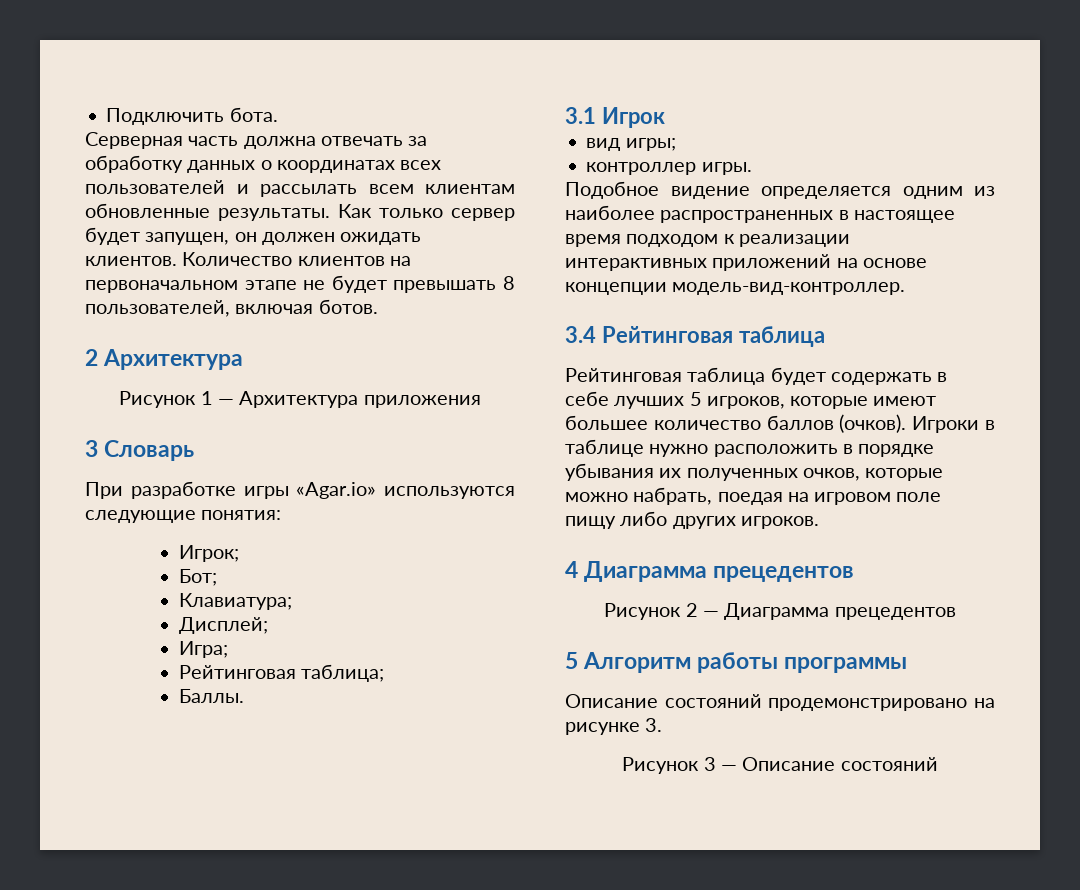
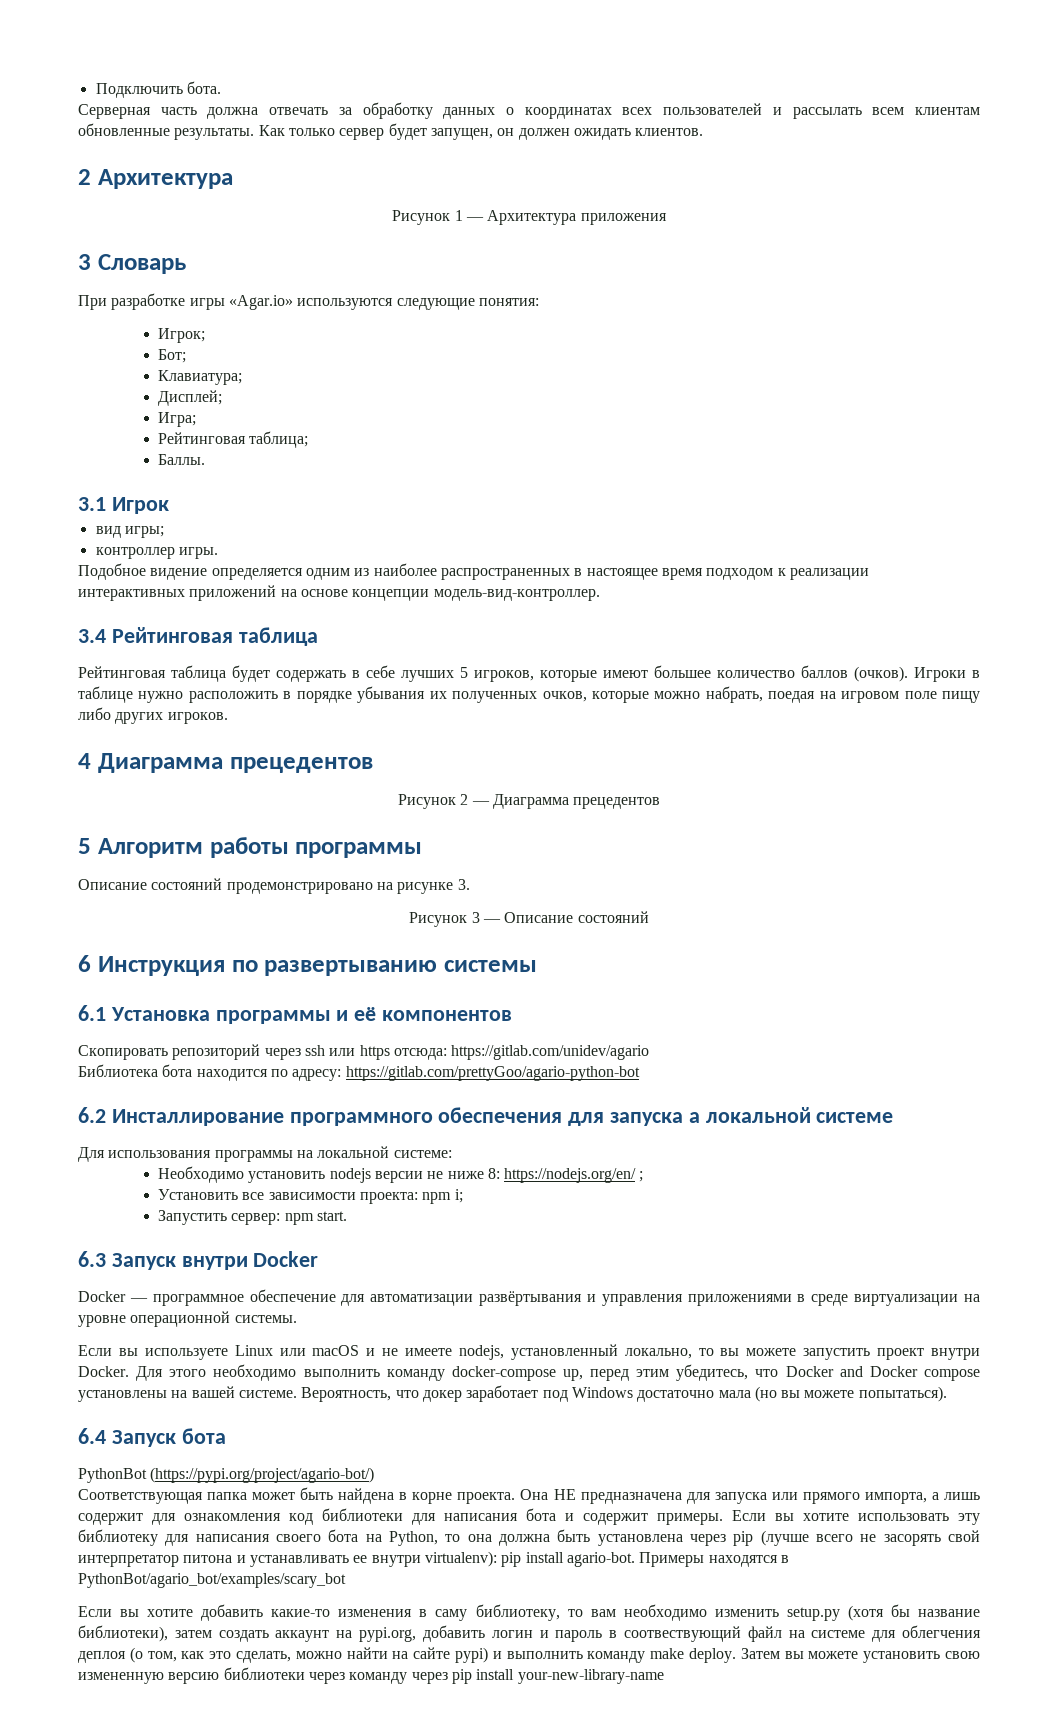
- Количество клиентов на первоначальном этапе не будет превышать 8 пользователей, включая ботов.
+ 6 Инструкция по развертыванию системы
+ 6.1 Установка программы и её компонентов
+ Скопировать репозиторий через ssh или https отсюда: https://gitlab.com/unidev/agario
+ Библиотека бота находится по адресу: https://gitlab.com/prettyGoo/agario-python-bot
+ 6.2 Инсталлирование программного обеспечения для запуска а локальной системе
+ Для использования программы на локальной системе:
+ Необходимо установить nodejs версии не ниже 8: https://nodejs.org/en/ ;
+ Установить все зависимости проекта: npm i;
+ Запустить сервер: npm start.
+ 6.3 Запуск внутри Docker
+ Docker — программное обеспечение для автоматизации развёртывания и управления приложениями в среде виртуализации на уровне операционной системы.
+ Если вы используете Linux или macOS и не имеете nodejs, установленный локально, то вы можете запустить проект внутри Docker. Для этого необходимо выполнить команду docker-compose up, перед этим убедитесь, что Docker and Docker compose установлены на вашей системе. Вероятность, что докер заработает под Windows достаточно мала (но вы можете попытаться).
+ 6.4 Запуск бота
+ PythonBot (https://pypi.org/project/agario-bot/)
+ Соответствующая папка может быть найдена в корне проекта. Она НЕ предназначена для запуска или прямого импорта, а лишь содержит для ознакомления код библиотеки для написания бота и содержит примеры. Если вы хотите использовать эту библиотеку для написания своего бота на Python, то она должна быть установлена через pip (лучше всего не засорять свой интерпретатор питона и устанавливать ее внутри virtualenv): pip install agario-bot. Примеры находятся в PythonBot/agario_bot/examples/scary_bot
+ Если вы хотите добавить какие-то изменения в саму библиотеку, то вам необходимо изменить setup.py (хотя бы название библиотеки), затем создать аккаунт на pypi.org, добавить логин и пароль в соотвествующий файл на системе для облегчения деплоя (о том, как это сделать, можно найти на сайте pypi) и выполнить команду make deploy. Затем вы можете установить свою измененную версию библиотеки через команду через pip install your-new-library-name

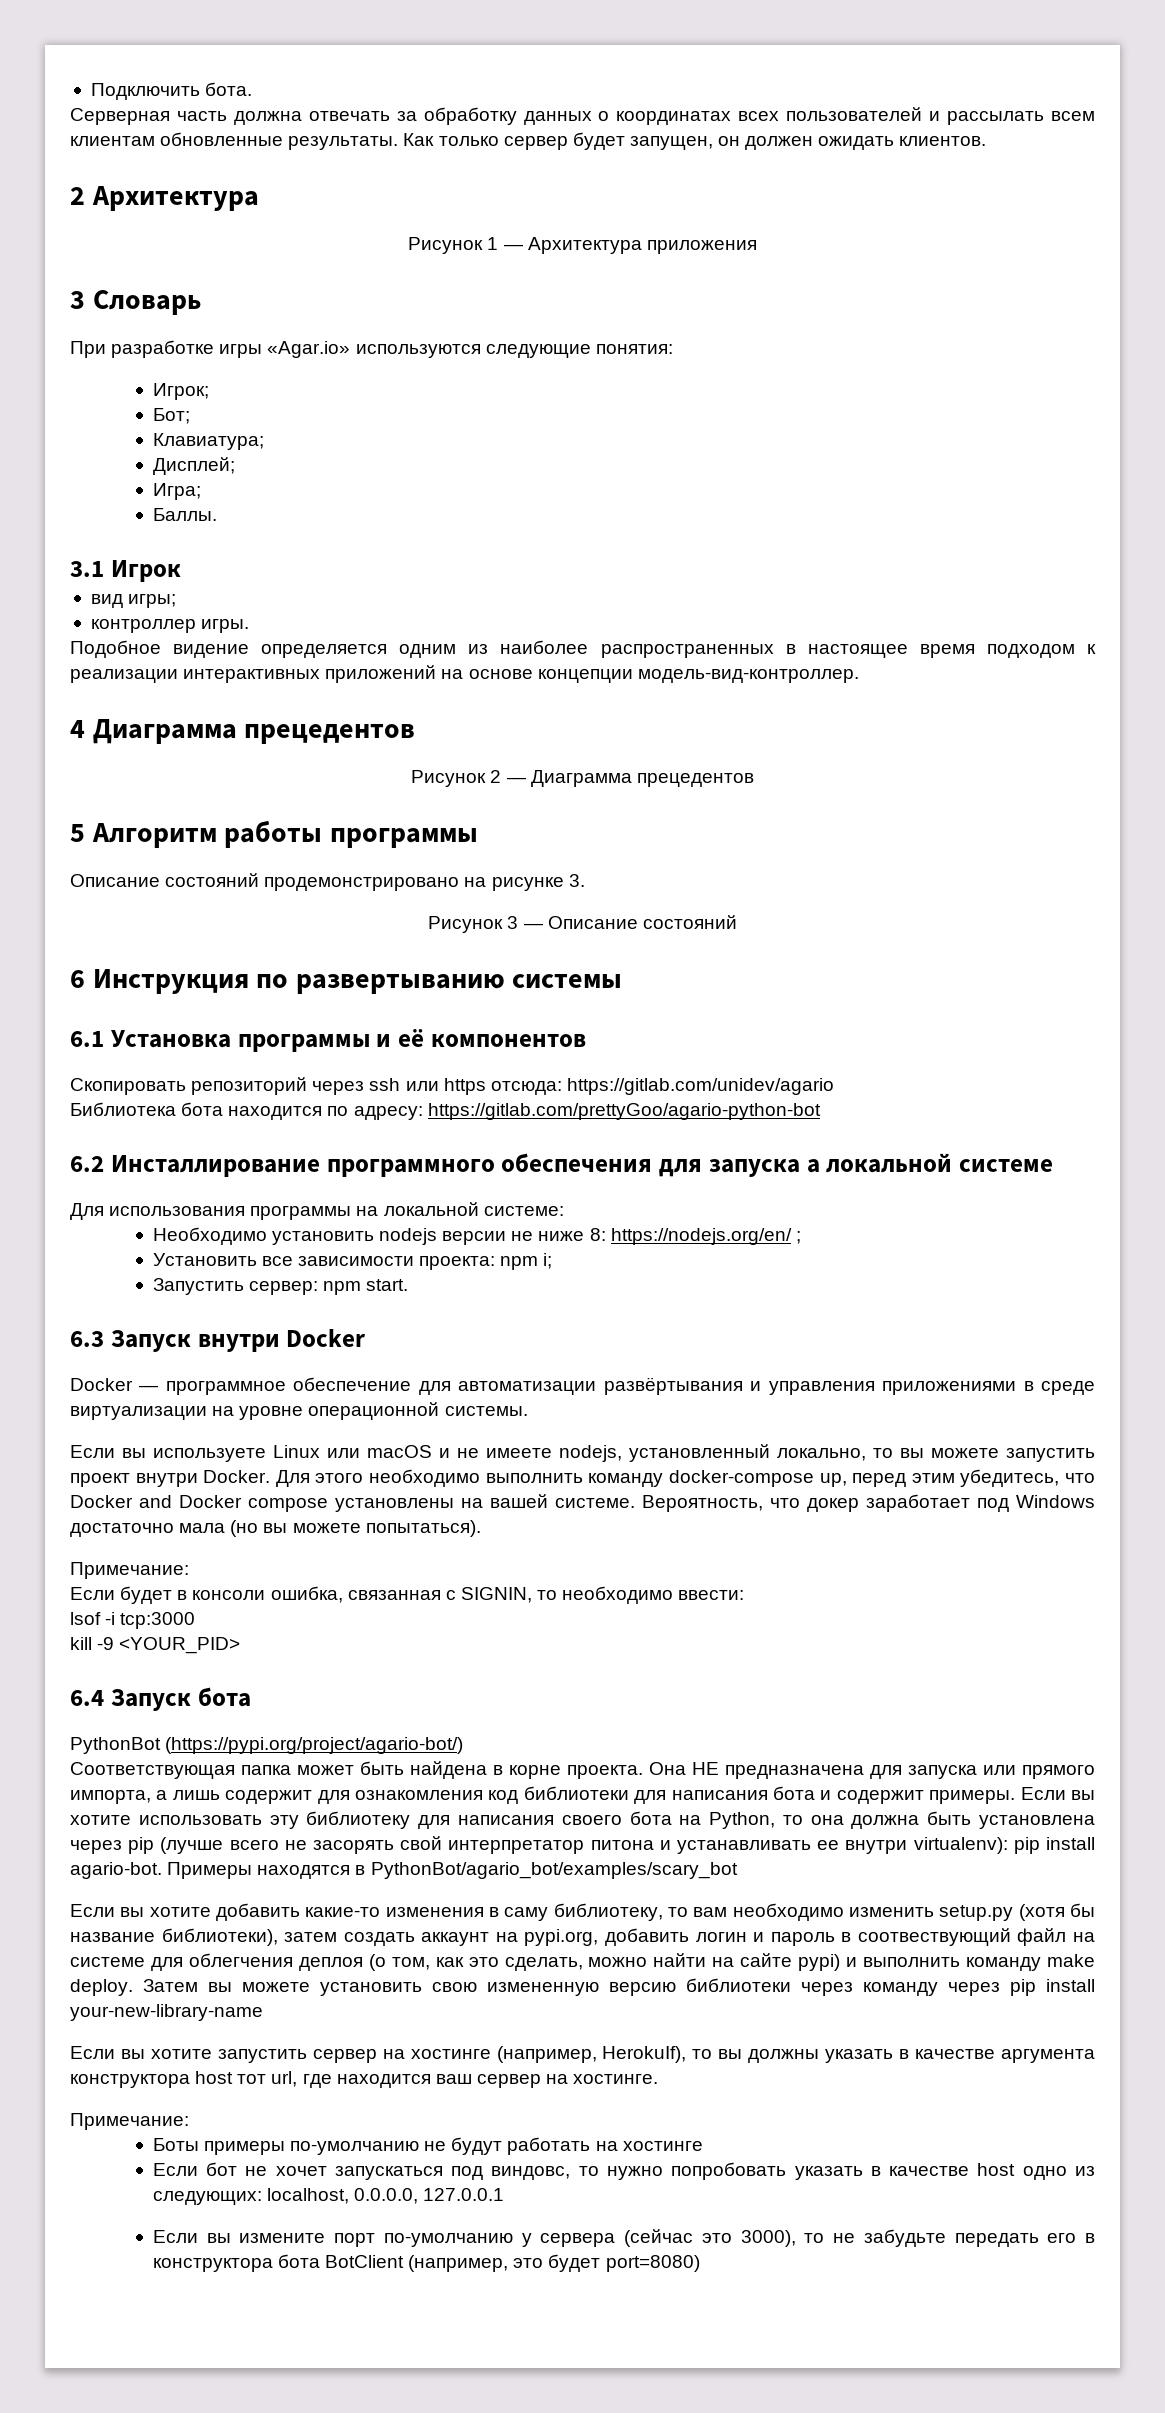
- Рейтинговая таблица;
- 3.4 Рейтинговая таблица
- Рейтинговая таблица будет содержать в себе лучших 5 игроков, которые имеют большее количество баллов (очков). Игроки в таблице нужно расположить в порядке убывания их полученных очков, которые можно набрать, поедая на игровом поле пищу либо других игроков.
  Вероятность, что докер заработает под Windows достаточно мала (но вы можете попытаться).
+ Примечание:
+ Если будет в консоли ошибка, связанная с SIGNIN, то необходимо ввести:
+ lsof -i tcp:3000
+ kill -9 <YOUR_PID>
+ Если вы хотите запустить сервер на хостинге (например, HerokuIf), то вы должны указать в качестве аргумента конструктора host тот url, где находится ваш сервер на хостинге.
+ Примечание:
+ Боты примеры по-умолчанию не будут работать на хостинге
+ Если бот не хочет запускаться под виндовс, то нужно попробовать указать в качестве host одно из следующих: localhost, 0.0.0.0, 127.0.0.1
+ Если вы измените порт по-умолчанию у сервера (сейчас это 3000), то не забудьте передать его в конструктора бота BotClient (например, это будет port=8080)

